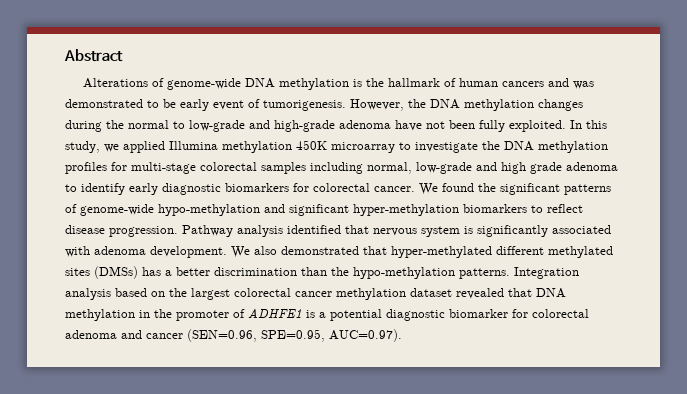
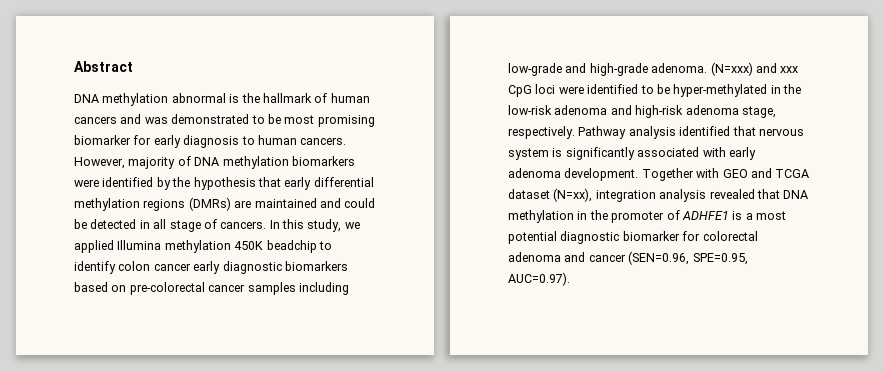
- Alterations of genome-wide DNA methylation is the hallmark of human cancers and was demonstrated to be early event of tumorigenesis. However, the DNA methylation changes during the normal to low-grade and high-grade adenoma have not been fully exploited.
+ DNA methylation abnormal is the hallmark of human cancers and was demonstrated to be most promising biomarker for early diagnosis to human cancers. However, majority of DNA methylation biomarkers were identified by the hypothesis that early differential methylation regions (DMRs) are maintained and could be detected in all stage of cancers.
- In this study, we applied Illumina methylation 450K microarray to investigate the DNA methylation profiles for multi-stage colorectal samples including normal, low-grade and high grade adenoma to identify early diagnostic biomarkers for colorectal cancer. We found the significant patterns of genome-wide hypo-methylation and significant hyper-methylation biomarkers to reflect disease progression.
+ In this study, we applied Illumina methylation 450K beadchip to identify colon cancer early diagnostic biomarkers based on pre-colorectal cancer samples including low-grade and high-grade adenoma. (N=xxx) and xxx CpG loci were identified to be hyper-methylated in the low-risk adenoma and high-risk adenoma stage, respectively.
- Pathway analysis identified that nervous system is significantly associated with adenoma development.
+ Pathway analysis identified that nervous system is significantly associated with early adenoma development.
- We also demonstrated that hyper-methylated different methylated sites (DMSs) has a better discrimination than the hypo-methylation patterns. Integration analysis based on the largest colorectal cancer methylation dataset revealed that DNA methylation in the promoter of ADHFE1 is a potential diagnostic biomarker for colorectal adenoma and cancer (SEN=0.96, SPE=0.95, AUC=0.97).
+ Together with GEO and TCGA dataset (N=xx), integration analysis revealed that DNA methylation in the promoter of ADHFE1 is a most potential diagnostic biomarker for colorectal adenoma and cancer (SEN=0.96, SPE=0.95, AUC=0.97).

